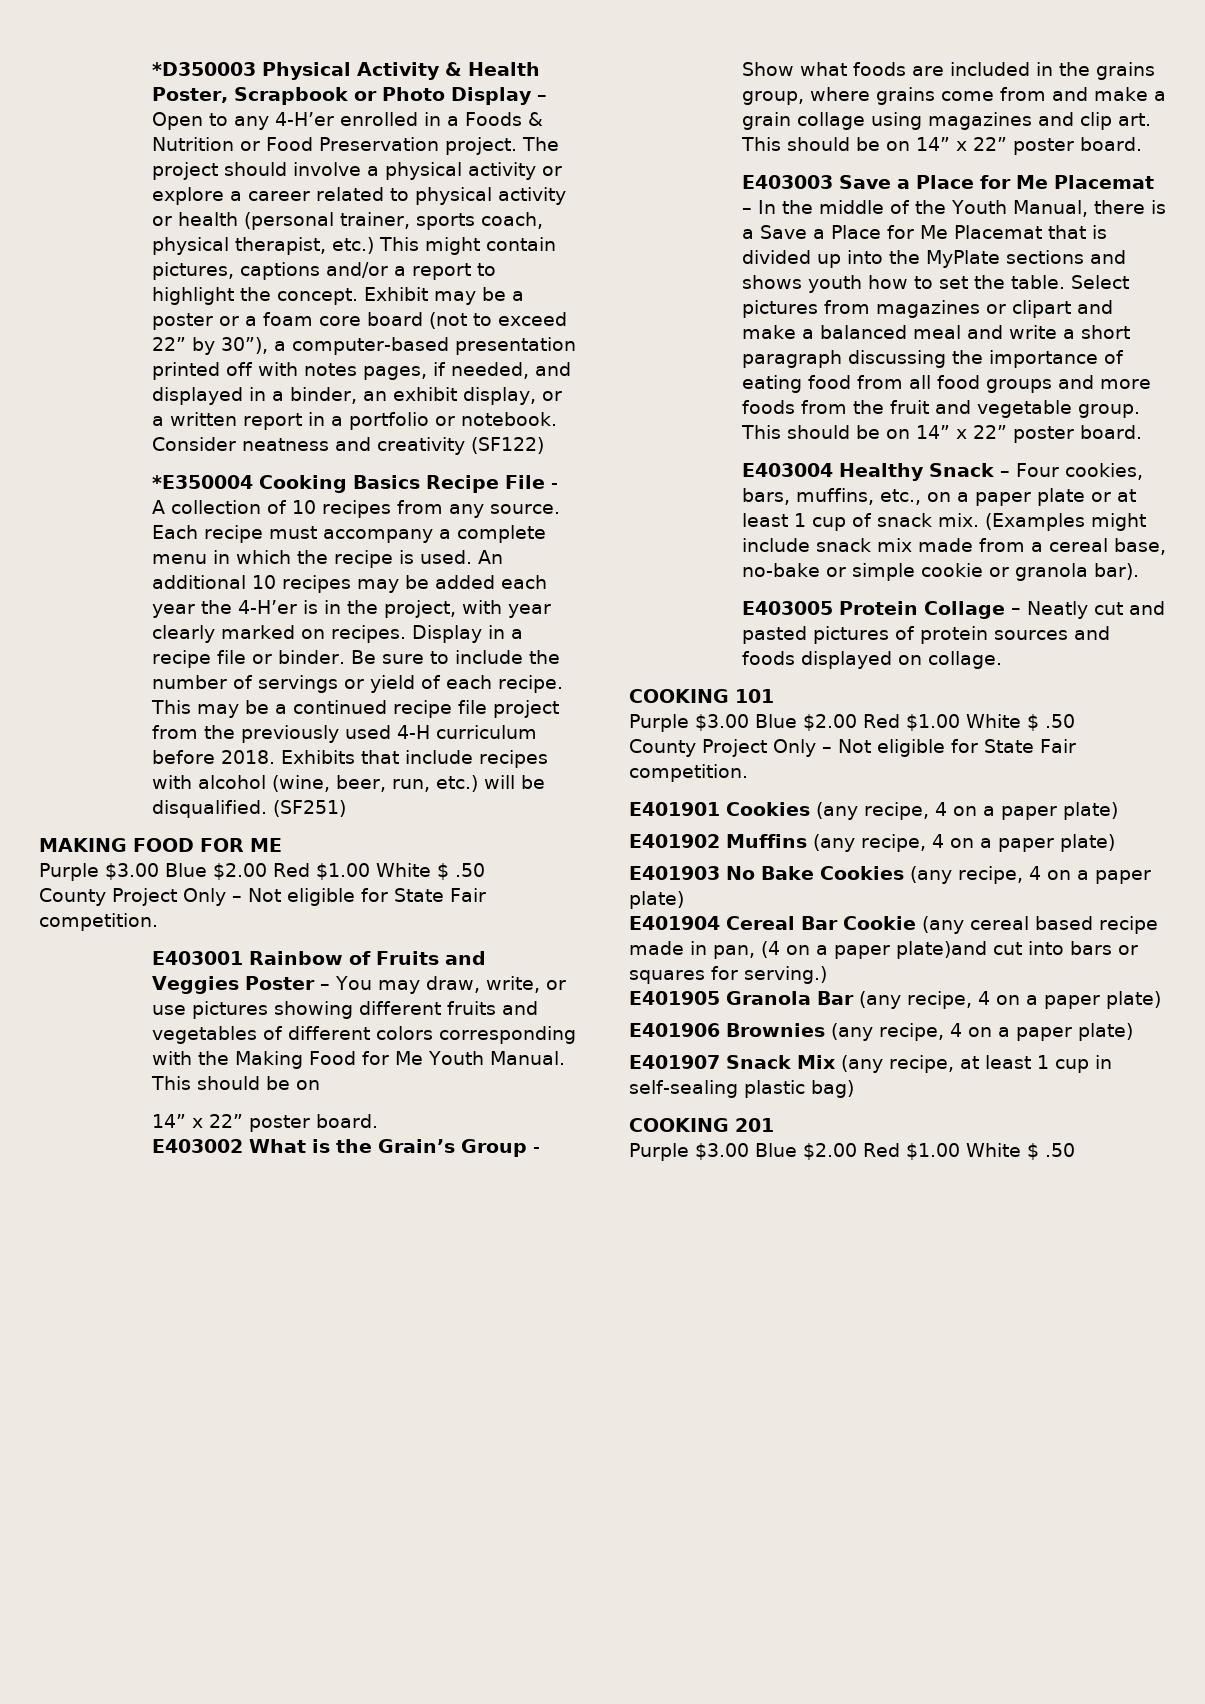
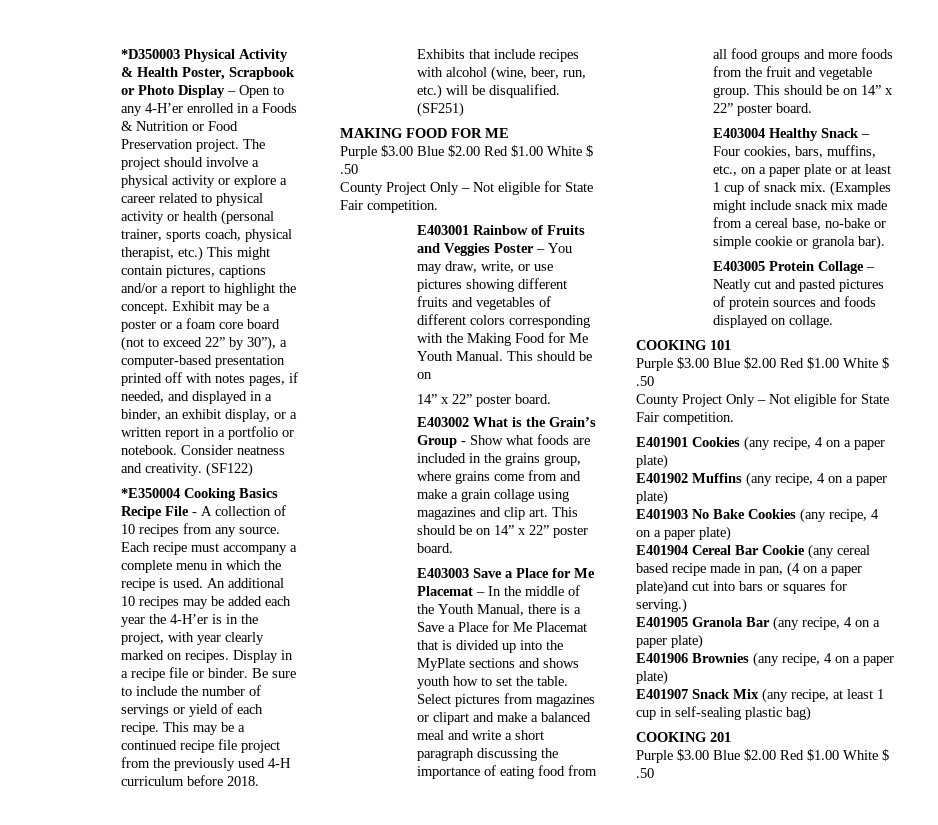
- Consider neatness and creativity (SF122)
+ Consider neatness and creativity. (SF122)

